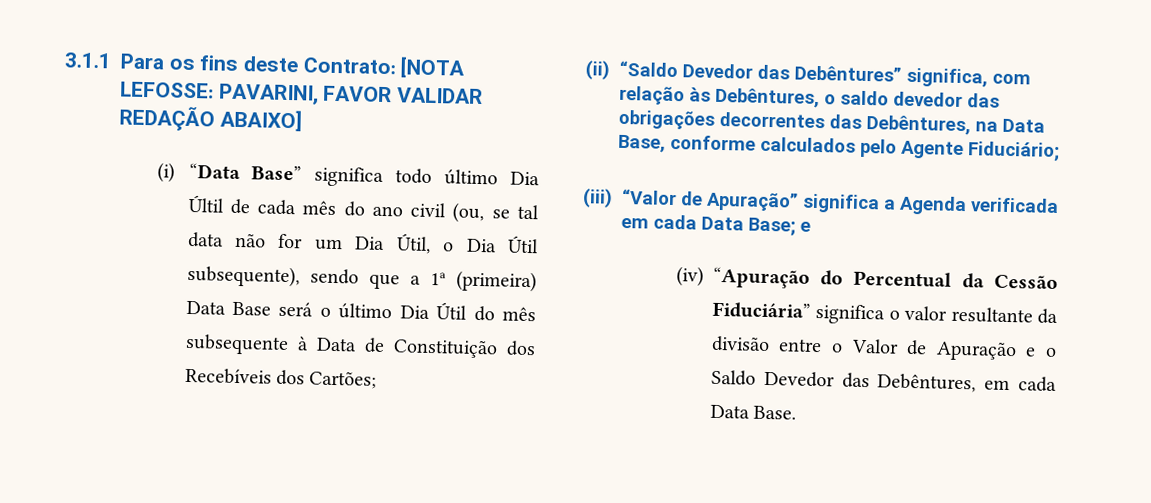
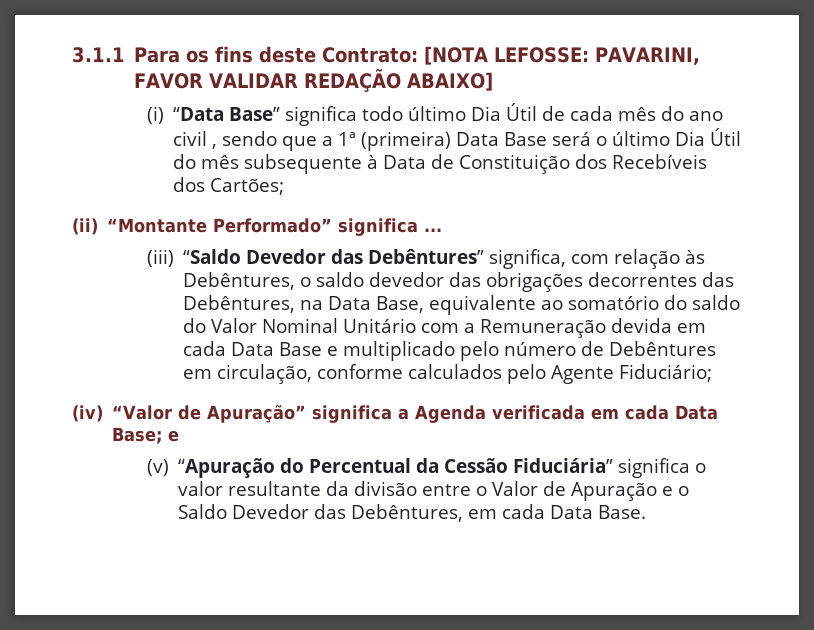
- (i) “Data Base” significa todo último Dia Últil de cada mês do ano civil (ou, se tal data não for um Dia Útil, o Dia Útil subsequente), sendo que a 1ª (primeira) Data Base será o último Dia Útil do mês subsequente à Data de Constituição dos Recebíveis dos Cartões;
+ (i) “Data Base” significa todo último Dia Útil de cada mês do ano civil , sendo que a 1ª (primeira) Data Base será o último Dia Útil do mês subsequente à Data de Constituição dos Recebíveis dos Cartões;
- (ii) “Saldo Devedor das Debêntures” significa, com relação às Debêntures, o saldo devedor das obrigações decorrentes das Debêntures, na Data Base, conforme calculados pelo Agente Fiduciário;
+ (ii) “Montante Performado” significa ...
+ (iii) “Saldo Devedor das Debêntures” significa, com relação às Debêntures, o saldo devedor das obrigações decorrentes das Debêntures, na Data Base, equivalente ao somatório do saldo do Valor Nominal Unitário com a Remuneração devida em cada Data Base e multiplicado pelo número de Debêntures em circulação, conforme calculados pelo Agente Fiduciário;
- (iii) “Valor de Apuração” significa a Agenda verificada em cada Data Base; e
+ (iv) “Valor de Apuração” significa a Agenda verificada em cada Data Base; e
- (iv) “Apuração do Percentual da Cessão Fiduciária” significa o valor resultante da divisão entre o Valor de Apuração e o Saldo Devedor das Debêntures, em cada Data Base.
+ (v) “Apuração do Percentual da Cessão Fiduciária” significa o valor resultante da divisão entre o Valor de Apuração e o Saldo Devedor das Debêntures, em cada Data Base.

